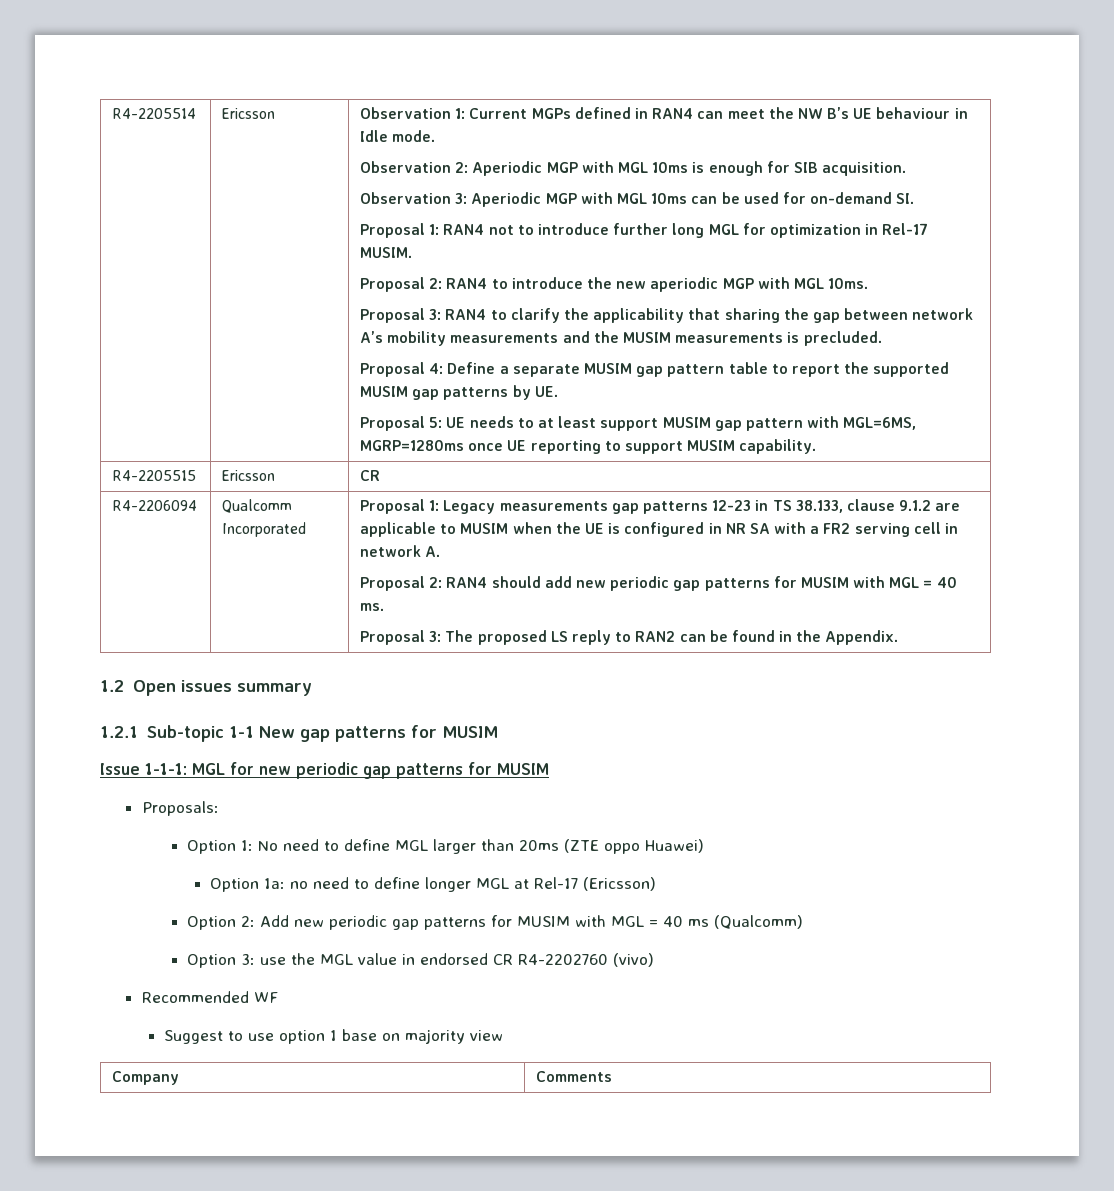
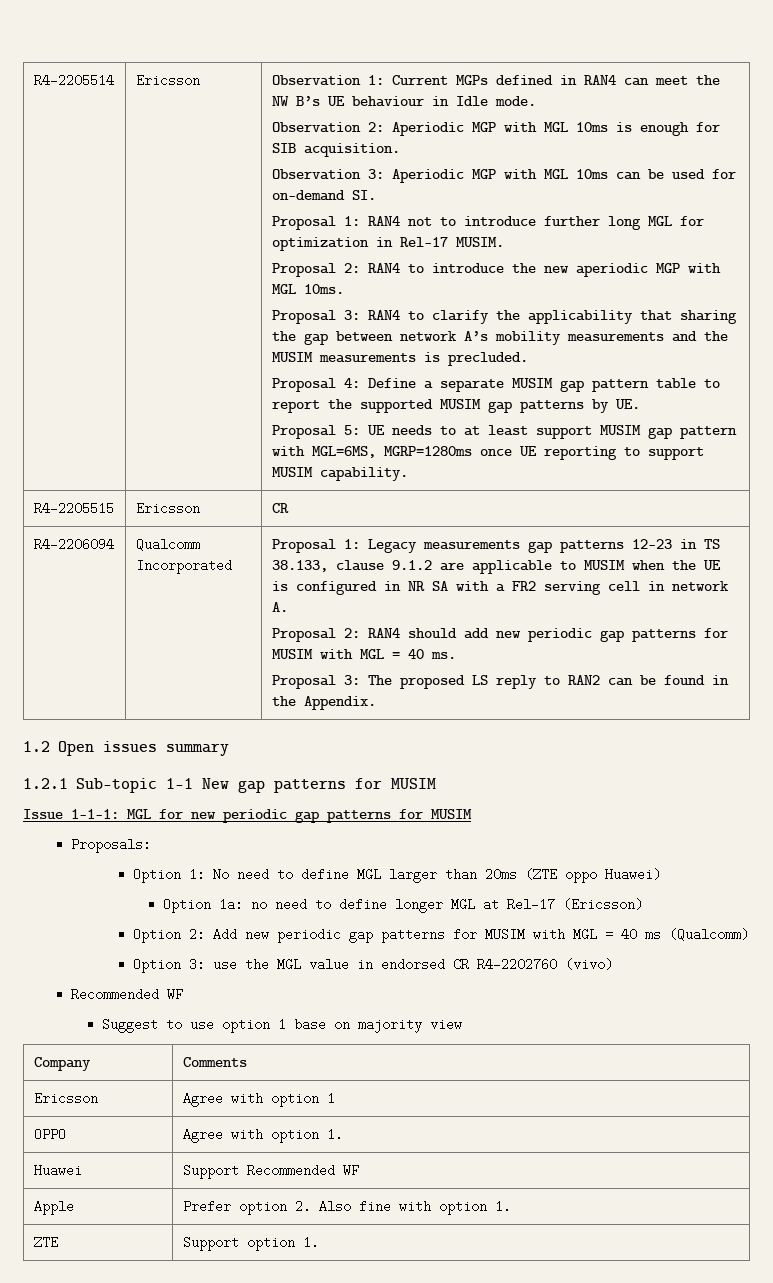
+ Ericsson | Agree with option 1
+ OPPO | Agree with option 1.
+ Huawei | Support Recommended WF
+ Apple | Prefer option 2. Also fine with option 1.
+ ZTE | Support option 1.

